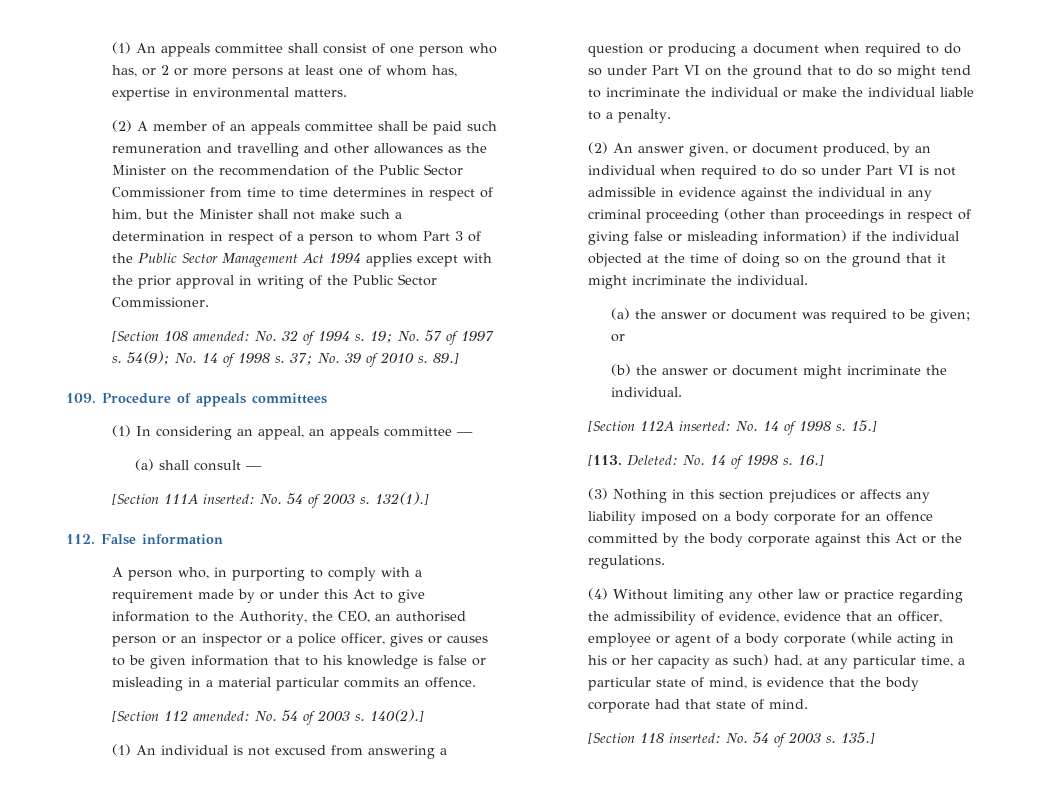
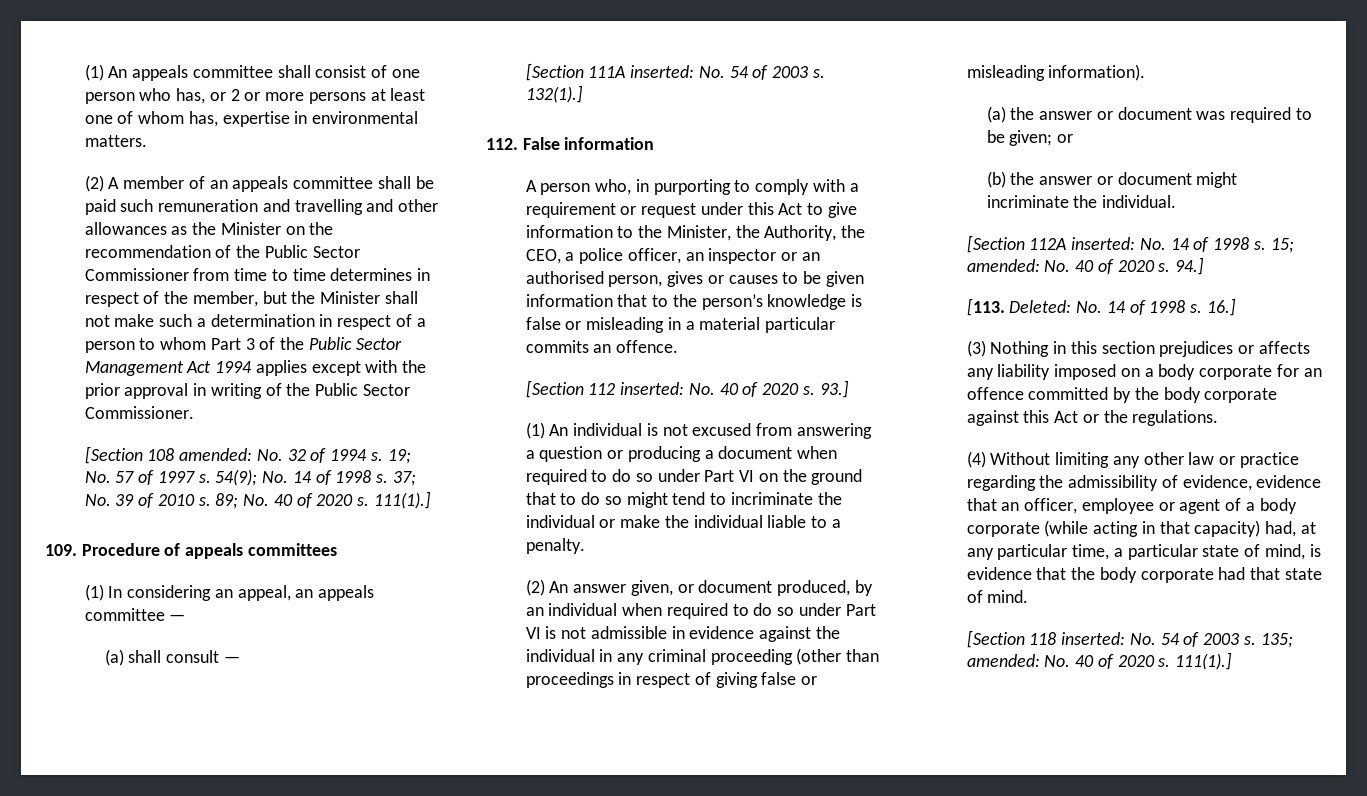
- (2) A member of an appeals committee shall be paid such remuneration and travelling and other allowances as the Minister on the recommendation of the Public Sector Commissioner from time to time determines in respect of him, but the Minister shall not make such a determination in respect of a person to whom Part 3 of the Public Sector Management Act 1994 applies except with the prior approval in writing of the Public Sector Commissioner.
+ (2) A member of an appeals committee shall be paid such remuneration and travelling and other allowances as the Minister on the recommendation of the Public Sector Commissioner from time to time determines in respect of the member, but the Minister shall not make such a determination in respect of a person to whom Part 3 of the Public Sector Management Act 1994 applies except with the prior approval in writing of the Public Sector Commissioner.
- 89.]
+ 89; No. 40 of 2020 s. 111(1).]
- A person who, in purporting to comply with a requirement made by or under this Act to give information to the Authority, the CEO, an authorised person or an inspector or a police officer, gives or causes to be given information that to his knowledge is false or misleading in a material particular commits an offence.
+ A person who, in purporting to comply with a requirement or request under this Act to give information to the Minister, the Authority, the CEO, a police officer, an inspector or an authorised person, gives or causes to be given information that to the person’s knowledge is false or misleading in a material particular commits an offence.
- [Section 112 amended: No. 54 of 2003 s. 140(2).]
+ [Section 112 inserted: No. 40 of 2020 s. 93.]
- (2) An answer given, or document produced, by an individual when required to do so under Part VI is not admissible in evidence against the individual in any criminal proceeding (other than proceedings in respect of giving false or misleading information) if the individual objected at the time of doing so on the ground that it might incriminate the individual.
+ (2) An answer given, or document produced, by an individual when required to do so under Part VI is not admissible in evidence against the individual in any criminal proceeding (other than proceedings in respect of giving false or misleading information).
- 15.]
+ 15; amended: No. 40 of 2020 s. 94.]
- (4) Without limiting any other law or practice regarding the admissibility of evidence, evidence that an officer, employee or agent of a body corporate (while acting in his or her capacity as such) had, at any particular time, a particular state of mind, is evidence that the body corporate had that state of mind.
+ (4) Without limiting any other law or practice regarding the admissibility of evidence, evidence that an officer, employee or agent of a body corporate (while acting in that capacity) had, at any particular time, a particular state of mind, is evidence that the body corporate had that state of mind.
- 135.]
+ 135; amended: No. 40 of 2020 s. 111(1).]

